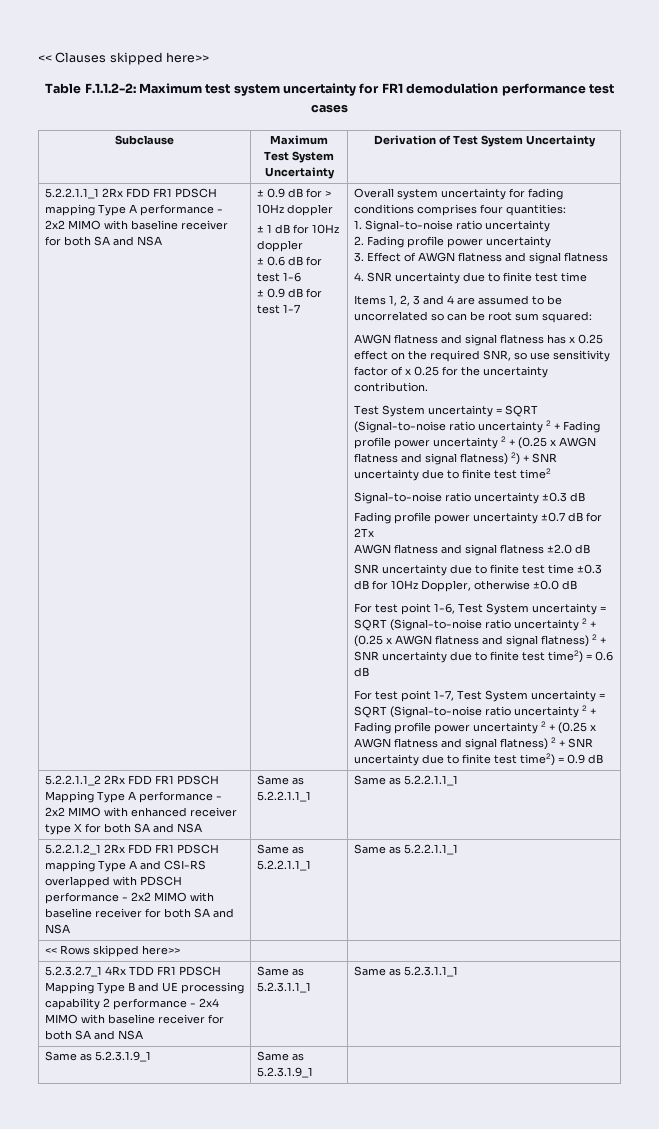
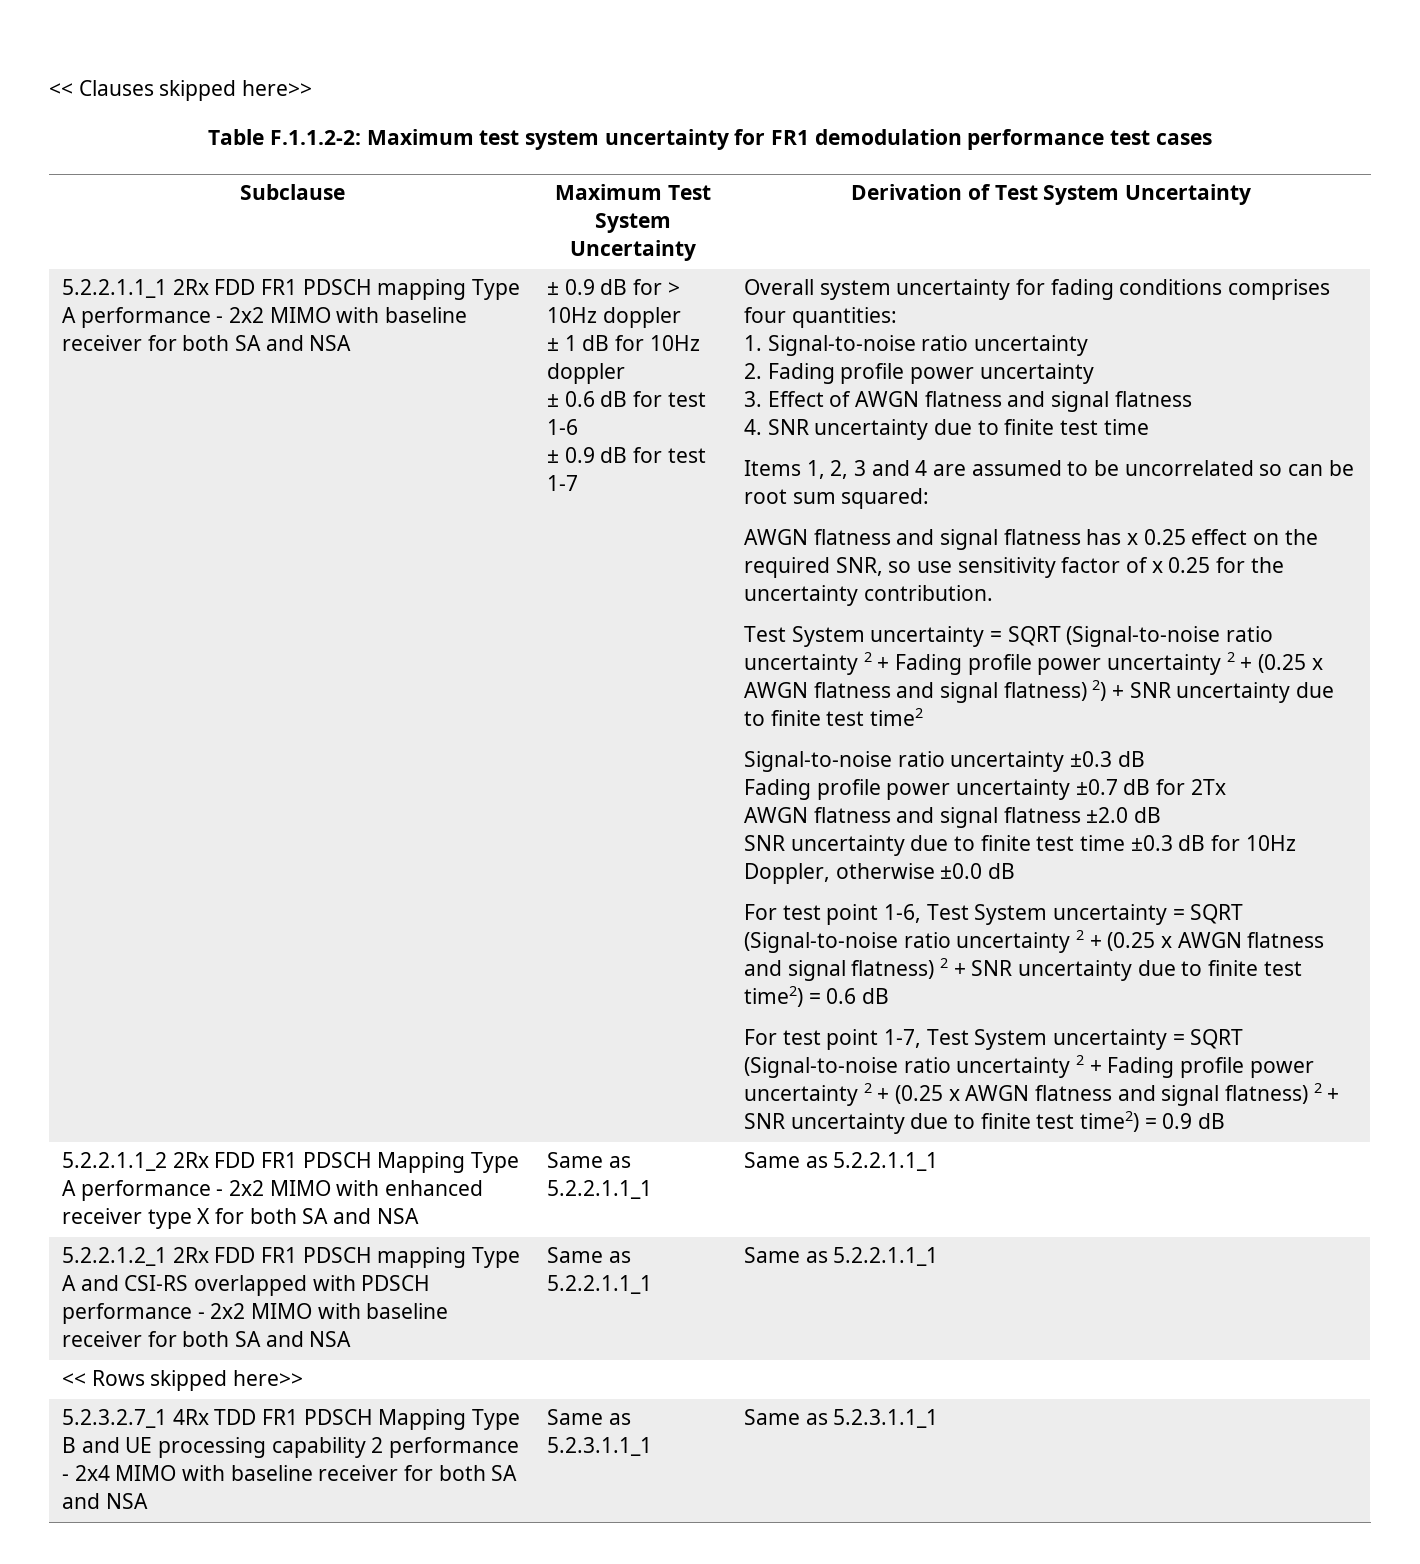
- Same as 5.2.3.1.9_1 | Same as 5.2.3.1.9_1 |

